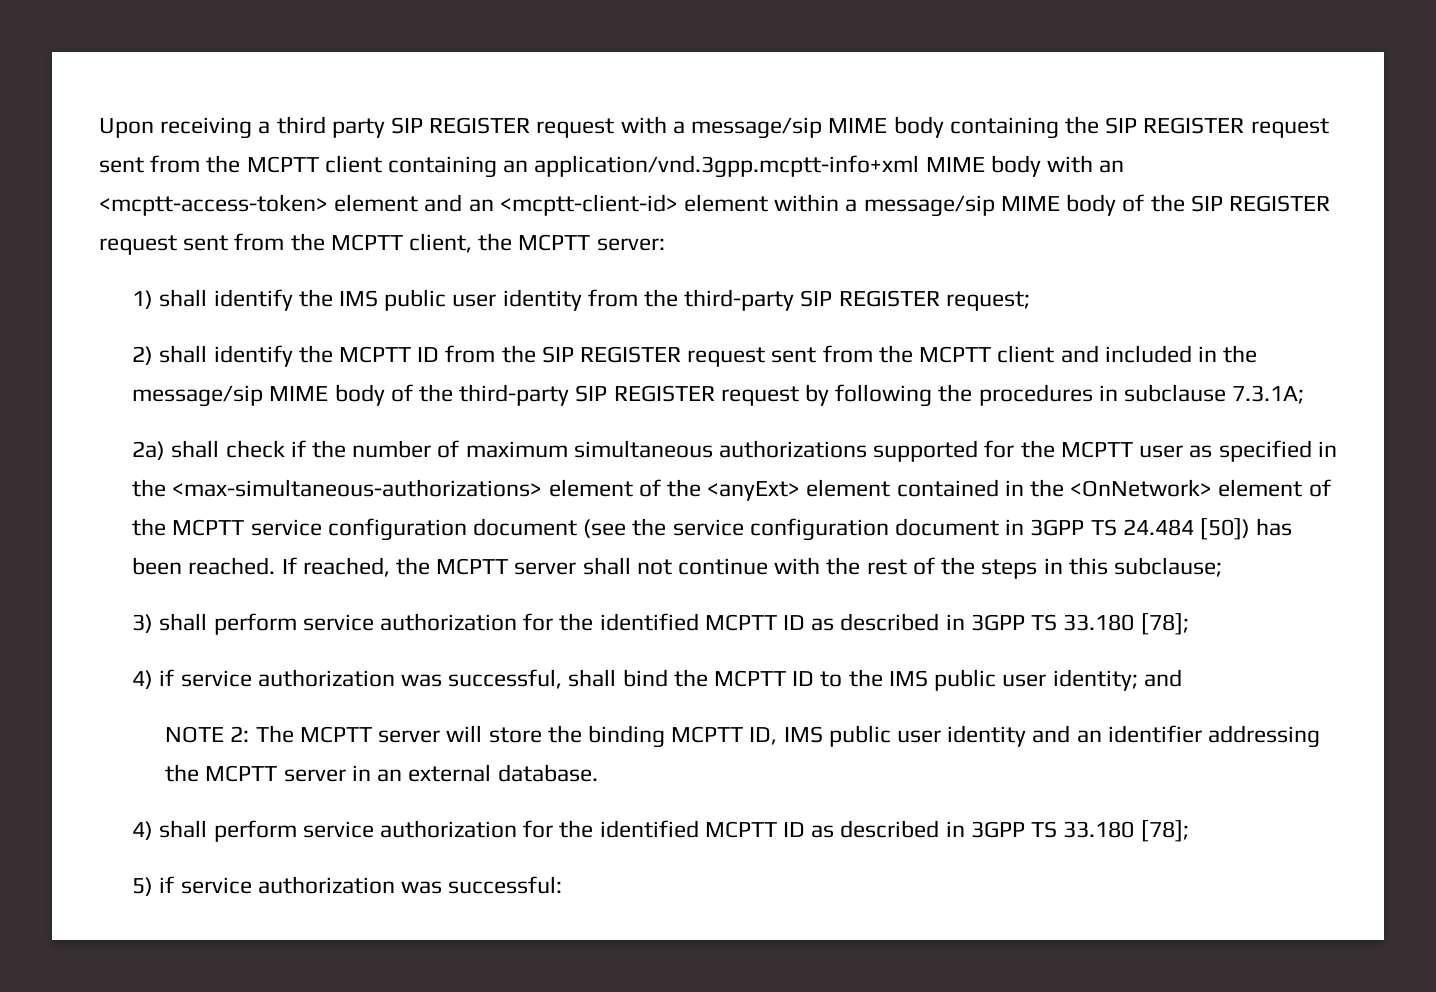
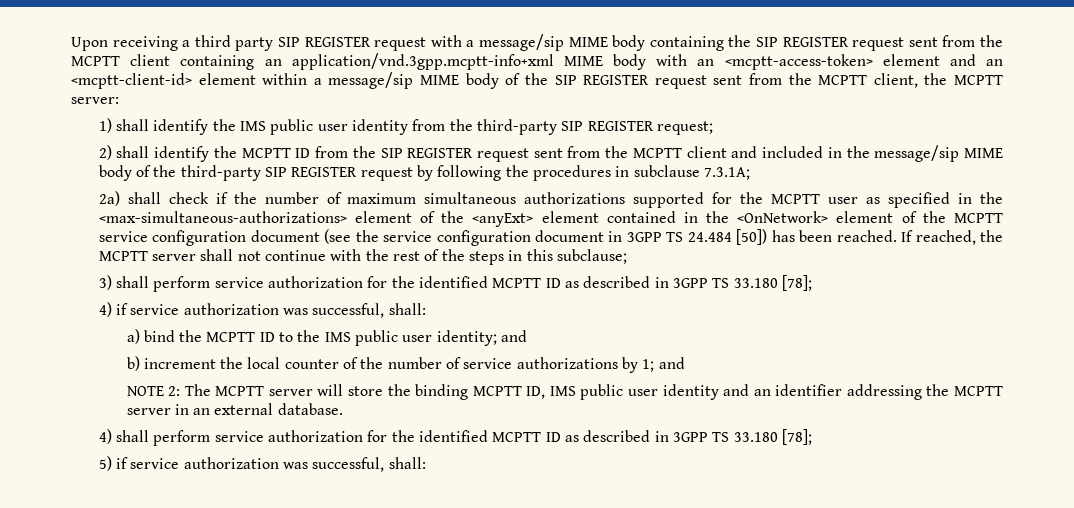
- 4) if service authorization was successful, shall bind the MCPTT ID to the IMS public user identity; and
+ 4) if service authorization was successful, shall:
+ a) bind the MCPTT ID to the IMS public user identity; and
+ b) increment the local counter of the number of service authorizations by 1; and
- 5) if service authorization was successful:
+ 5) if service authorization was successful, shall:

